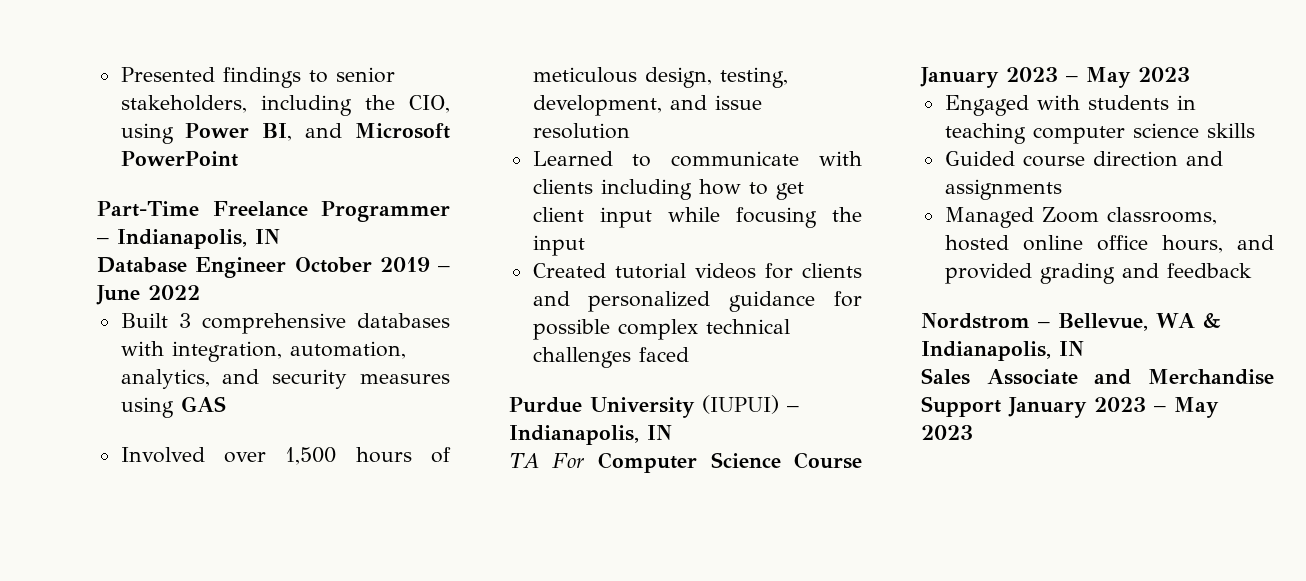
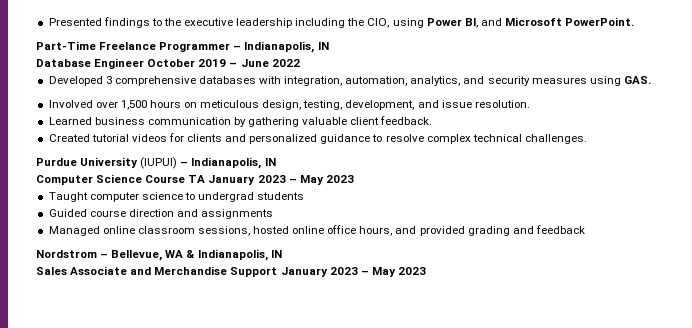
- Presented findings to senior stakeholders, including the CIO, using Power BI, and Microsoft PowerPoint
+ Presented findings to the executive leadership including the CIO, using Power BI, and Microsoft PowerPoint.
- Built 3 comprehensive databases with integration, automation, analytics, and security measures using GAS
+ Developed 3 comprehensive databases with integration, automation, analytics, and security measures using GAS.
- Involved over 1,500 hours of meticulous design, testing, development, and issue resolution
+ Involved over 1,500 hours on meticulous design, testing, development, and issue resolution.
- Learned to communicate with clients including how to get client input while focusing the input
+ Learned business communication by gathering valuable client feedback.
- Created tutorial videos for clients and personalized guidance for possible complex technical challenges faced
+ Created tutorial videos for clients and personalized guidance to resolve complex technical challenges.
- TA For Computer Science Course January 2023 – May 2023
+ Computer Science Course TA January 2023 – May 2023
- Engaged with students in teaching computer science skills
+ Taught computer science to undergrad students
- Managed Zoom classrooms, hosted online office hours, and provided grading and feedback
+ Managed online classroom sessions, hosted online office hours, and provided grading and feedback

